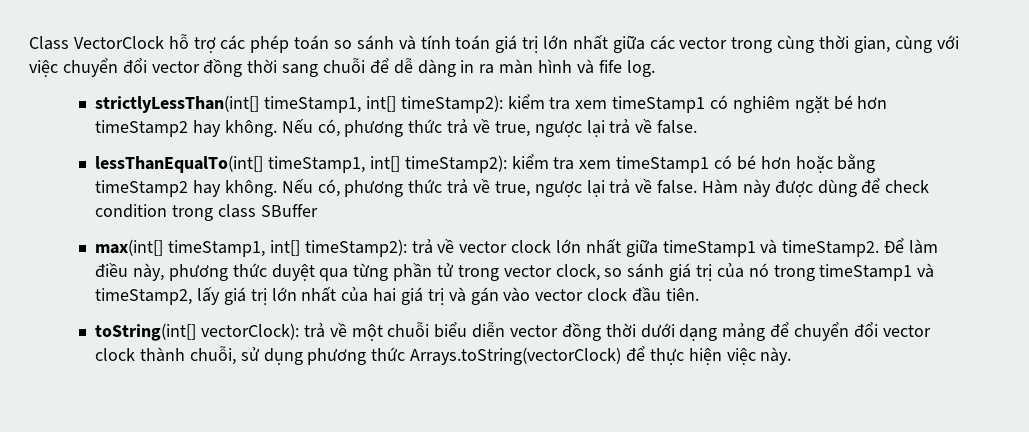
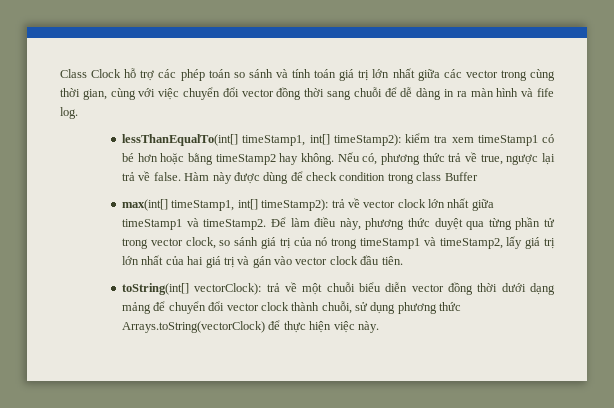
- Class VectorClock hỗ trợ các phép toán so sánh và tính toán giá trị lớn nhất giữa các vector trong cùng thời gian, cùng với việc chuyển đổi vector đồng thời sang chuỗi để dễ dàng in ra màn hình và fife log.
+ Class Clock hỗ trợ các phép toán so sánh và tính toán giá trị lớn nhất giữa các vector trong cùng thời gian, cùng với việc chuyển đổi vector đồng thời sang chuỗi để dễ dàng in ra màn hình và fife log.
- strictlyLessThan(int[] timeStamp1, int[] timeStamp2): kiểm tra xem timeStamp1 có nghiêm ngặt bé hơn timeStamp2 hay không. Nếu có, phương thức trả về true, ngược lại trả về false.
- Hàm này được dùng để check condition trong class SBuffer
+ Hàm này được dùng để check condition trong class Buffer

